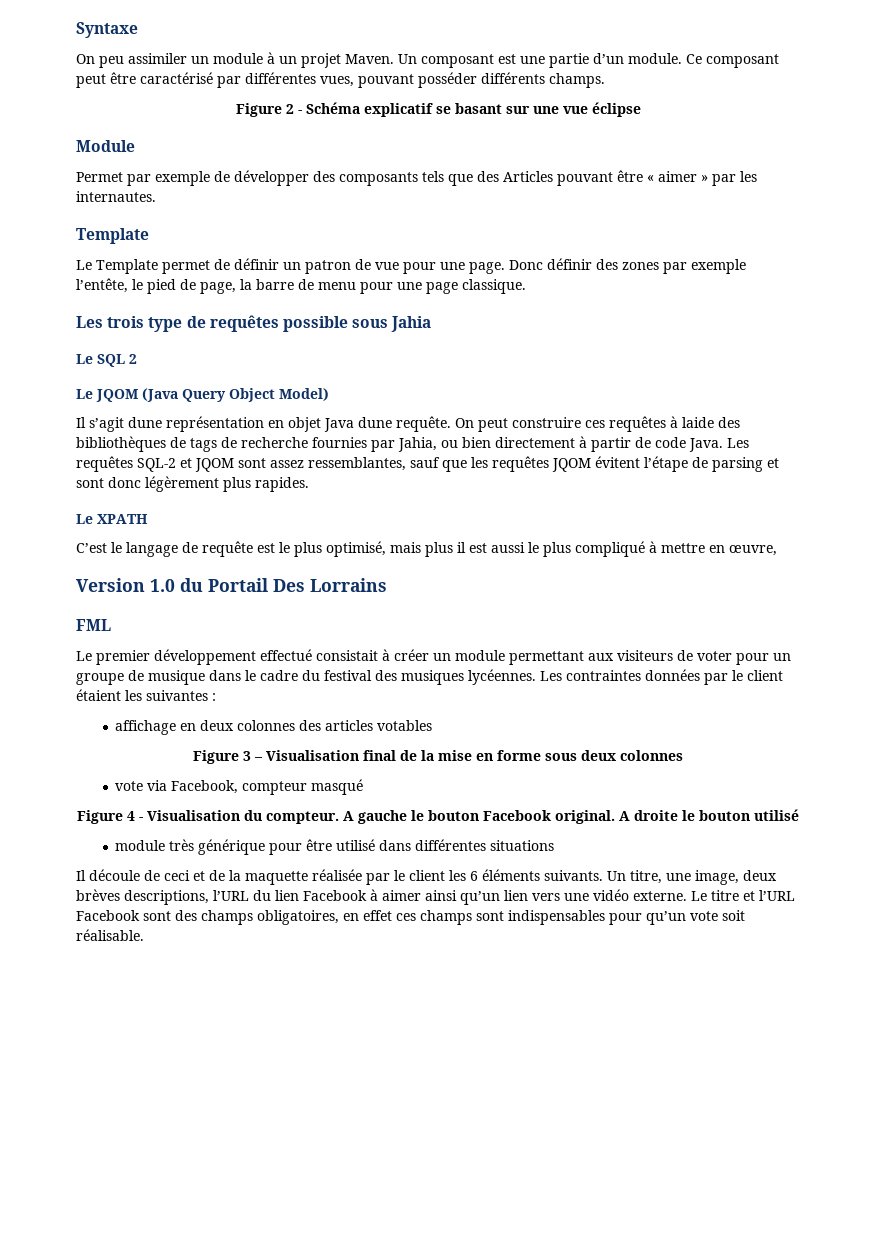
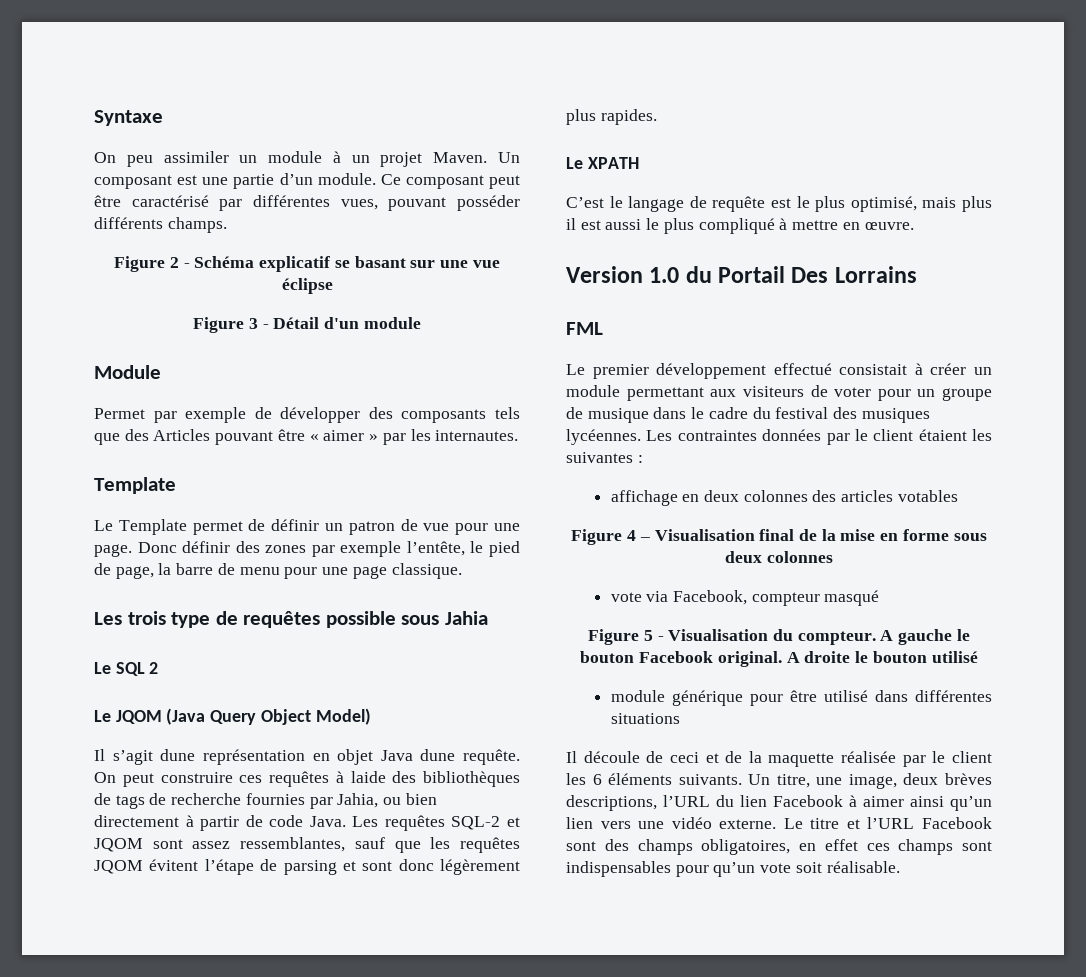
+ Figure 3 - Détail d'un module
- C’est le langage de requête est le plus optimisé, mais plus il est aussi le plus compliqué à mettre en œuvre,
+ C’est le langage de requête est le plus optimisé, mais plus il est aussi le plus compliqué à mettre en œuvre.
- Figure 3 – Visualisation final de la mise en forme sous deux colonnes
+ Figure 4 – Visualisation final de la mise en forme sous deux colonnes
- Figure 4 - Visualisation du compteur.
+ Figure 5 - Visualisation du compteur.
- module très générique pour être utilisé dans différentes situations
+ module générique pour être utilisé dans différentes situations

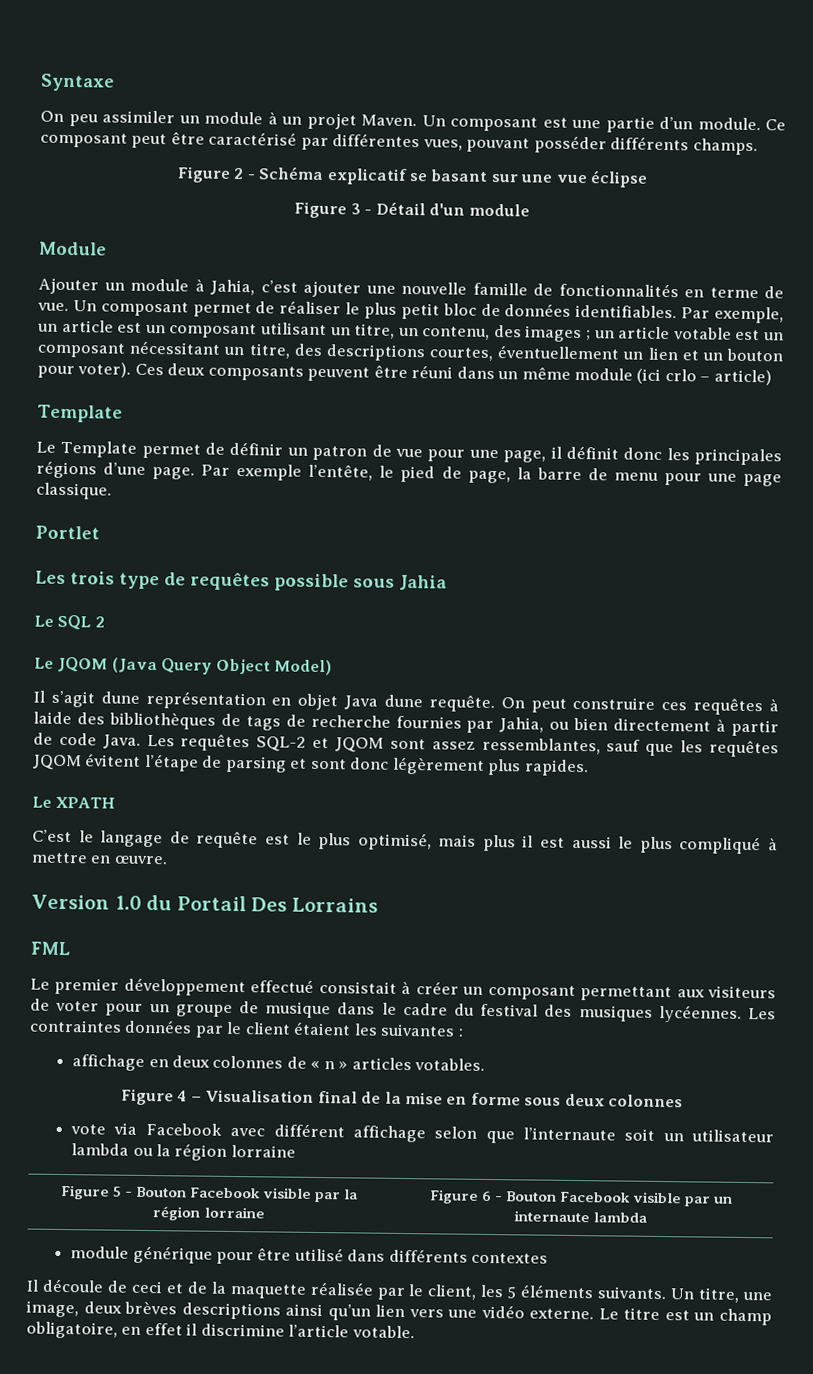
- Permet par exemple de développer des composants tels que des Articles pouvant être « aimer » par les internautes.
+ Ajouter un module à Jahia, c’est ajouter une nouvelle famille de fonctionnalités en terme de vue. Un composant permet de réaliser le plus petit bloc de données identifiables. Par exemple, un article est un composant utilisant un titre, un contenu, des images ; un article votable est un composant nécessitant un titre, des descriptions courtes, éventuellement un lien et un bouton pour voter). Ces deux composants peuvent être réuni dans un même module (ici crlo – article)
- Le Template permet de définir un patron de vue pour une page. Donc définir des zones par exemple l’entête, le pied de page, la barre de menu pour une page classique.
+ Le Template permet de définir un patron de vue pour une page, il définit donc les principales régions d’une page. Par exemple l’entête, le pied de page, la barre de menu pour une page classique.
+ Portlet
- Le premier développement effectué consistait à créer un module permettant aux visiteurs de voter pour un groupe de musique dans le cadre du festival des musiques lycéennes.
+ Le premier développement effectué consistait à créer un composant permettant aux visiteurs de voter pour un groupe de musique dans le cadre du festival des musiques lycéennes.
- affichage en deux colonnes des articles votables
+ affichage en deux colonnes de « n » articles votables.
- vote via Facebook, compteur masqué
- Figure 5 - Visualisation du compteur. A gauche le bouton Facebook original. A droite le bouton utilisé
+ vote via Facebook avec différent affichage selon que l’internaute soit un utilisateur lambda ou la région lorraine
+ Figure 5 - Bouton Facebook visible par la région lorraine | Figure 6 - Bouton Facebook visible par un internaute lambda
- module générique pour être utilisé dans différentes situations
+ module générique pour être utilisé dans différents contextes
- Il découle de ceci et de la maquette réalisée par le client les 6 éléments suivants.
+ Il découle de ceci et de la maquette réalisée par le client, les 5 éléments suivants.
- Un titre, une image, deux brèves descriptions, l’URL du lien Facebook à aimer ainsi qu’un lien vers une vidéo externe.
+ Un titre, une image, deux brèves descriptions ainsi qu’un lien vers une vidéo externe.
- Le titre et l’URL Facebook sont des champs obligatoires, en effet ces champs sont indispensables pour qu’un vote soit réalisable.
+ Le titre est un champ obligatoire, en effet il discrimine l’article votable.

